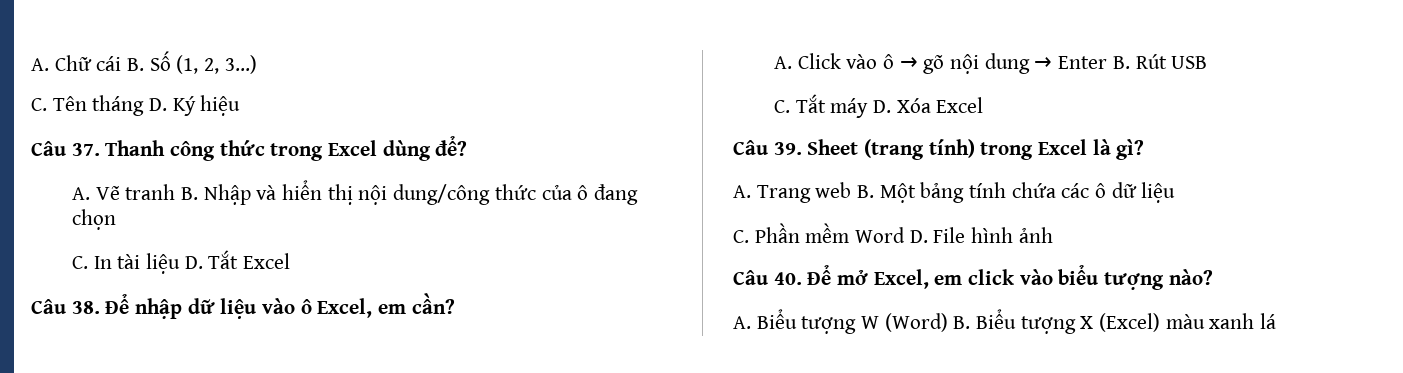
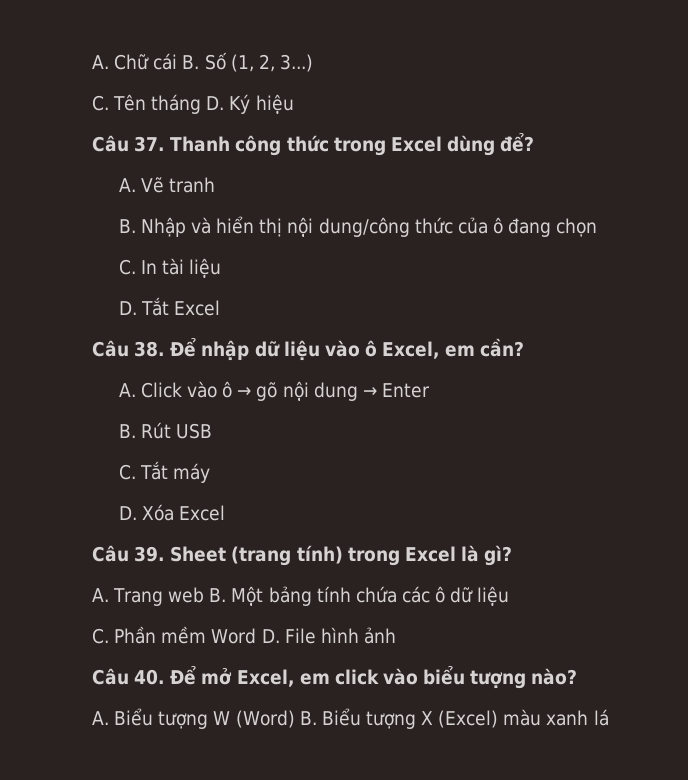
- A. Vẽ tranh B. Nhập và hiển thị nội dung/công thức của ô đang chọn
+ A. Vẽ tranh
+ B. Nhập và hiển thị nội dung/công thức của ô đang chọn
- C. In tài liệu D. Tắt Excel
+ C. In tài liệu
+ D. Tắt Excel
- A. Click vào ô → gõ nội dung → Enter B. Rút USB
+ A. Click vào ô → gõ nội dung → Enter
+ B. Rút USB
- C. Tắt máy D. Xóa Excel
+ C. Tắt máy
+ D. Xóa Excel

